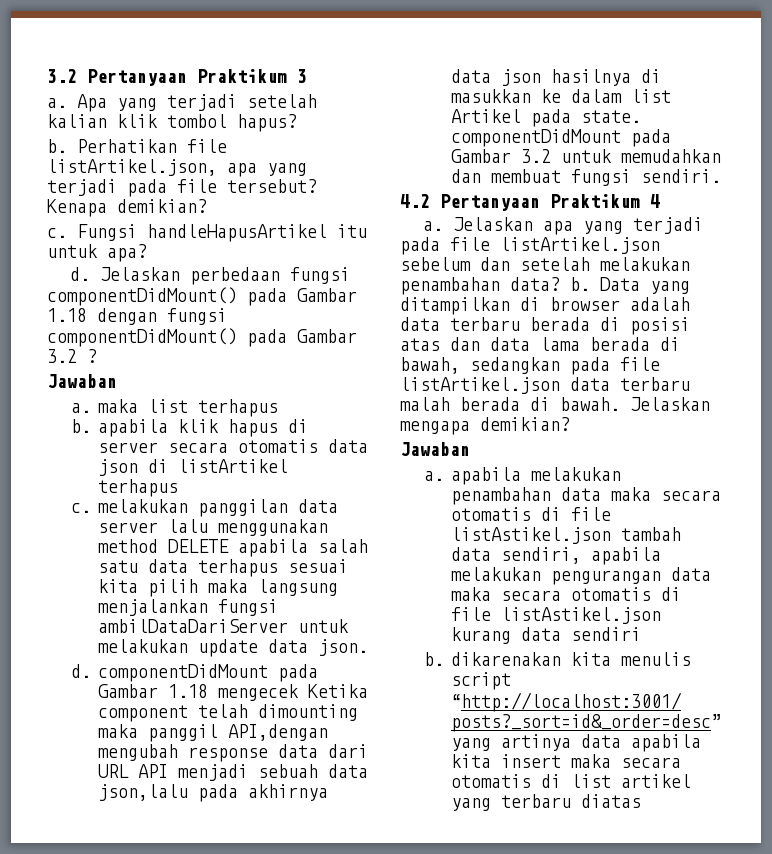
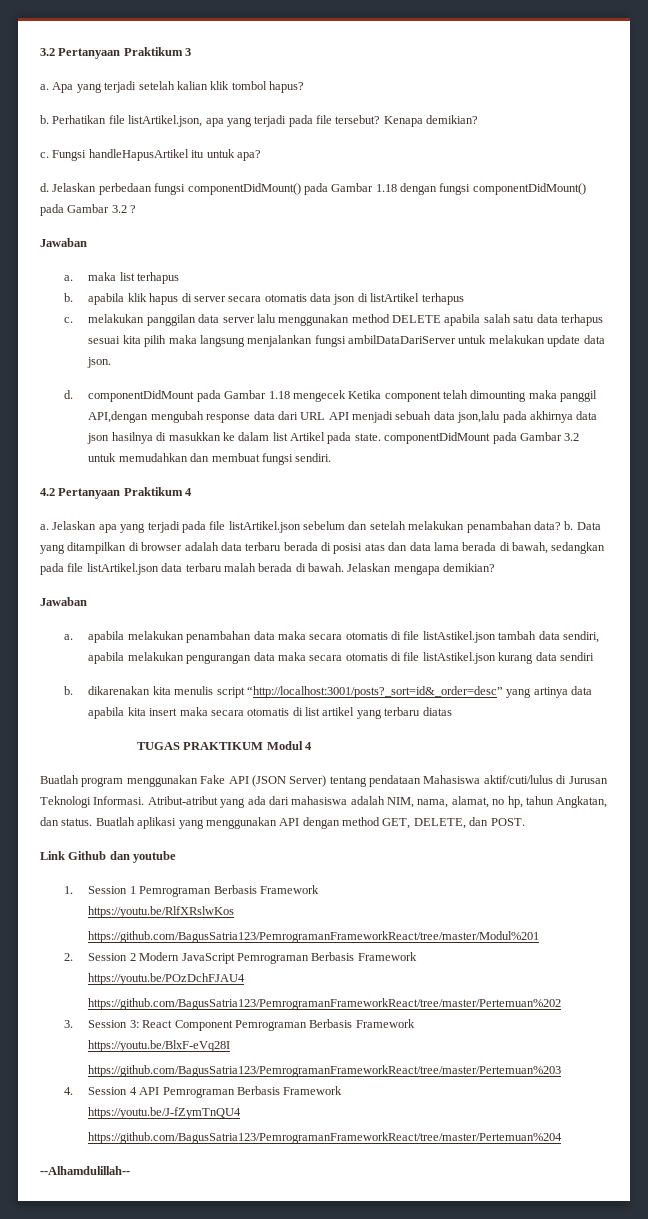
+ TUGAS PRAKTIKUM Modul 4
+ Buatlah program menggunakan Fake API (JSON Server) tentang pendataan Mahasiswa aktif/cuti/lulus di Jurusan Teknologi Informasi. Atribut-atribut yang ada dari mahasiswa adalah NIM, nama, alamat, no hp, tahun Angkatan, dan status. Buatlah aplikasi yang menggunakan API dengan method GET, DELETE, dan POST.
+ Link Github dan youtube
+ 1. Session 1 Pemrograman Berbasis Framework
+ https://youtu.be/RlfXRslwKos
+ https://github.com/BagusSatria123/PemrogramanFrameworkReact/tree/master/Modul%201
+ 2. Session 2 Modern JavaScript Pemrograman Berbasis Framework
+ https://youtu.be/POzDchFJAU4
+ https://github.com/BagusSatria123/PemrogramanFrameworkReact/tree/master/Pertemuan%202
+ 3. Session 3: React Component Pemrograman Berbasis Framework
+ https://youtu.be/BlxF-eVq28I
+ https://github.com/BagusSatria123/PemrogramanFrameworkReact/tree/master/Pertemuan%203
+ 4. Session 4 API Pemrograman Berbasis Framework
+ https://youtu.be/J-fZymTnQU4
+ https://github.com/BagusSatria123/PemrogramanFrameworkReact/tree/master/Pertemuan%204
+ --Alhamdulillah--

